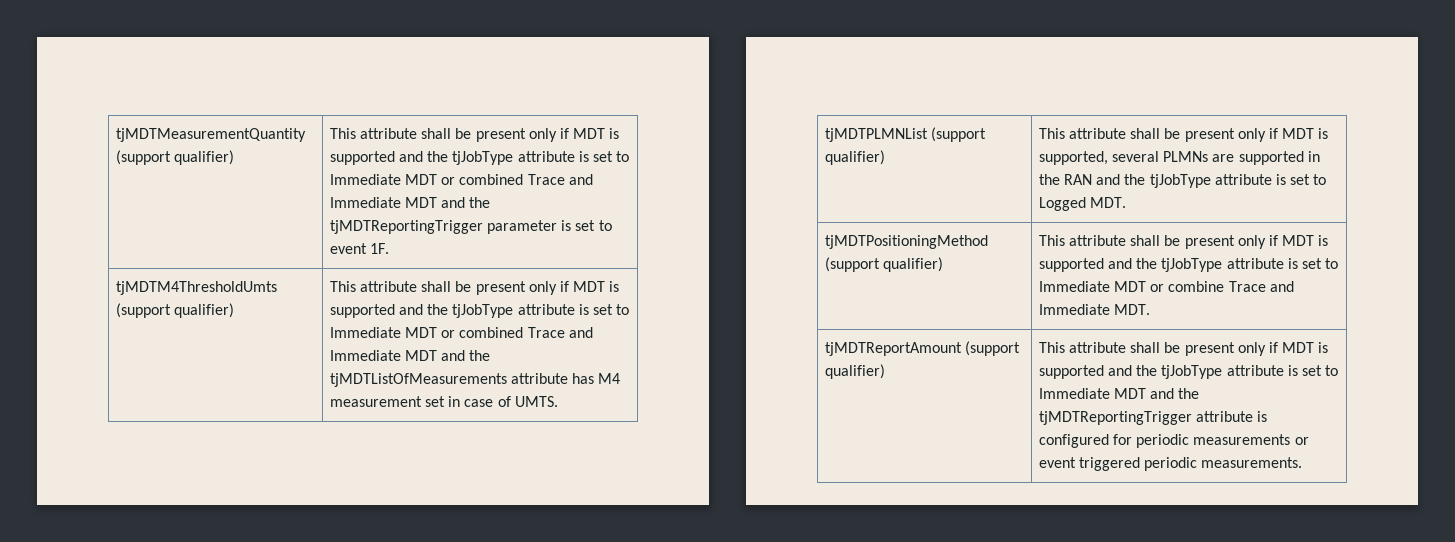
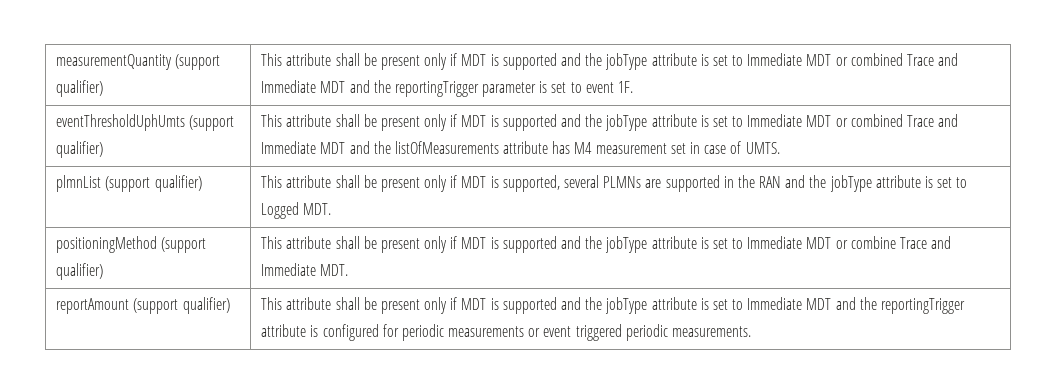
- tjMDTMeasurementQuantity (support qualifier) | This attribute shall be present only if MDT is supported and the tjJobType attribute is set to Immediate MDT or combined Trace and Immediate MDT and the tjMDTReportingTrigger parameter is set to event 1F.
+ measurementQuantity (support qualifier) | This attribute shall be present only if MDT is supported and the jobType attribute is set to Immediate MDT or combined Trace and Immediate MDT and the reportingTrigger parameter is set to event 1F.
- tjMDTM4ThresholdUmts (support qualifier) | This attribute shall be present only if MDT is supported and the tjJobType attribute is set to Immediate MDT or combined Trace and Immediate MDT and the tjMDTListOfMeasurements attribute has M4 measurement set in case of UMTS.
+ eventThresholdUphUmts (support qualifier) | This attribute shall be present only if MDT is supported and the jobType attribute is set to Immediate MDT or combined Trace and Immediate MDT and the listOfMeasurements attribute has M4 measurement set in case of UMTS.
- tjMDTPLMNList (support qualifier) | This attribute shall be present only if MDT is supported, several PLMNs are supported in the RAN and the tjJobType attribute is set to Logged MDT.
+ plmnList (support qualifier) | This attribute shall be present only if MDT is supported, several PLMNs are supported in the RAN and the jobType attribute is set to Logged MDT.
- tjMDTPositioningMethod (support qualifier) | This attribute shall be present only if MDT is supported and the tjJobType attribute is set to Immediate MDT or combine Trace and Immediate MDT.
+ positioningMethod (support qualifier) | This attribute shall be present only if MDT is supported and the jobType attribute is set to Immediate MDT or combine Trace and Immediate MDT.
- tjMDTReportAmount (support qualifier) | This attribute shall be present only if MDT is supported and the tjJobType attribute is set to Immediate MDT and the tjMDTReportingTrigger attribute is configured for periodic measurements or event triggered periodic measurements.
+ reportAmount (support qualifier) | This attribute shall be present only if MDT is supported and the jobType attribute is set to Immediate MDT and the reportingTrigger attribute is configured for periodic measurements or event triggered periodic measurements.

